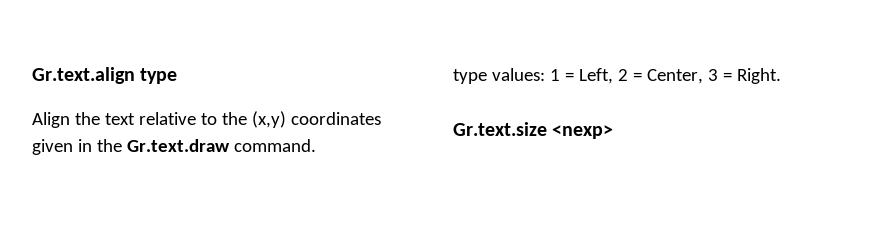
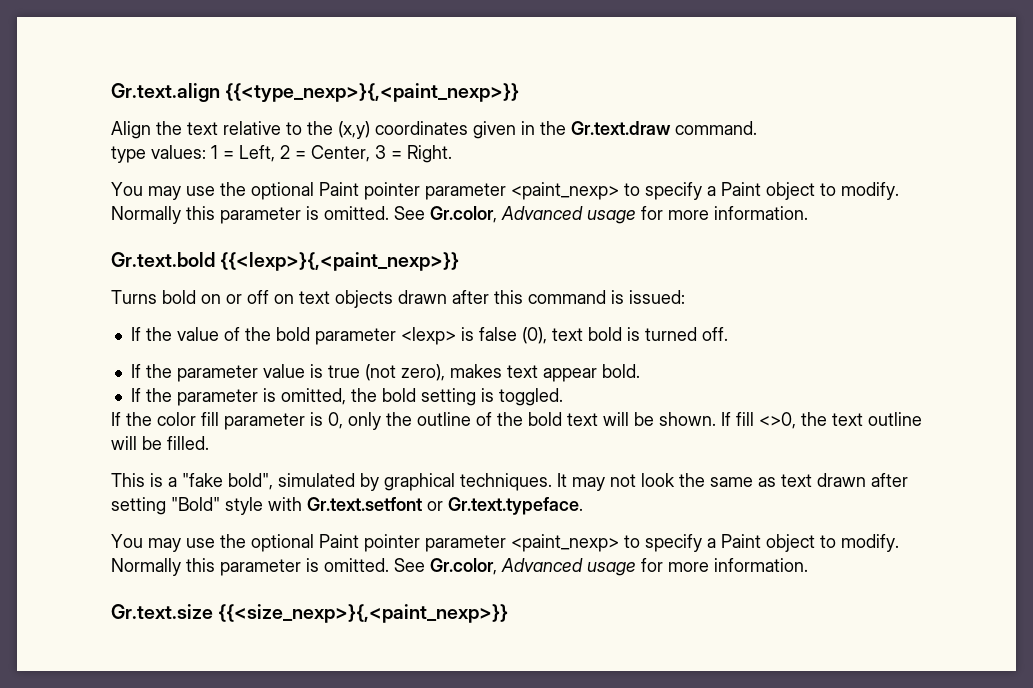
- Gr.text.align type
+ Gr.text.align {{<type_nexp>}{,<paint_nexp>}}
  type values: 1 = Left, 2 = Center, 3 = Right.
+ You may use the optional Paint pointer parameter <paint_nexp> to specify a Paint object to modify. Normally this parameter is omitted. See Gr.color, Advanced usage for more information.
+ Gr.text.bold {{<lexp>}{,<paint_nexp>}}
+ Turns bold on or off on text objects drawn after this command is issued:
+ If the value of the bold parameter <lexp> is false (0), text bold is turned off.
+ If the parameter value is true (not zero), makes text appear bold.
+ If the parameter is omitted, the bold setting is toggled.
+ If the color fill parameter is 0, only the outline of the bold text will be shown. If fill <>0, the text outline will be filled.
+ This is a "fake bold", simulated by graphical techniques. It may not look the same as text drawn after setting "Bold" style with Gr.text.setfont or Gr.text.typeface.
+ You may use the optional Paint pointer parameter <paint_nexp> to specify a Paint object to modify. Normally this parameter is omitted. See Gr.color, Advanced usage for more information.
- Gr.text.size <nexp>
+ Gr.text.size {{<size_nexp>}{,<paint_nexp>}}

